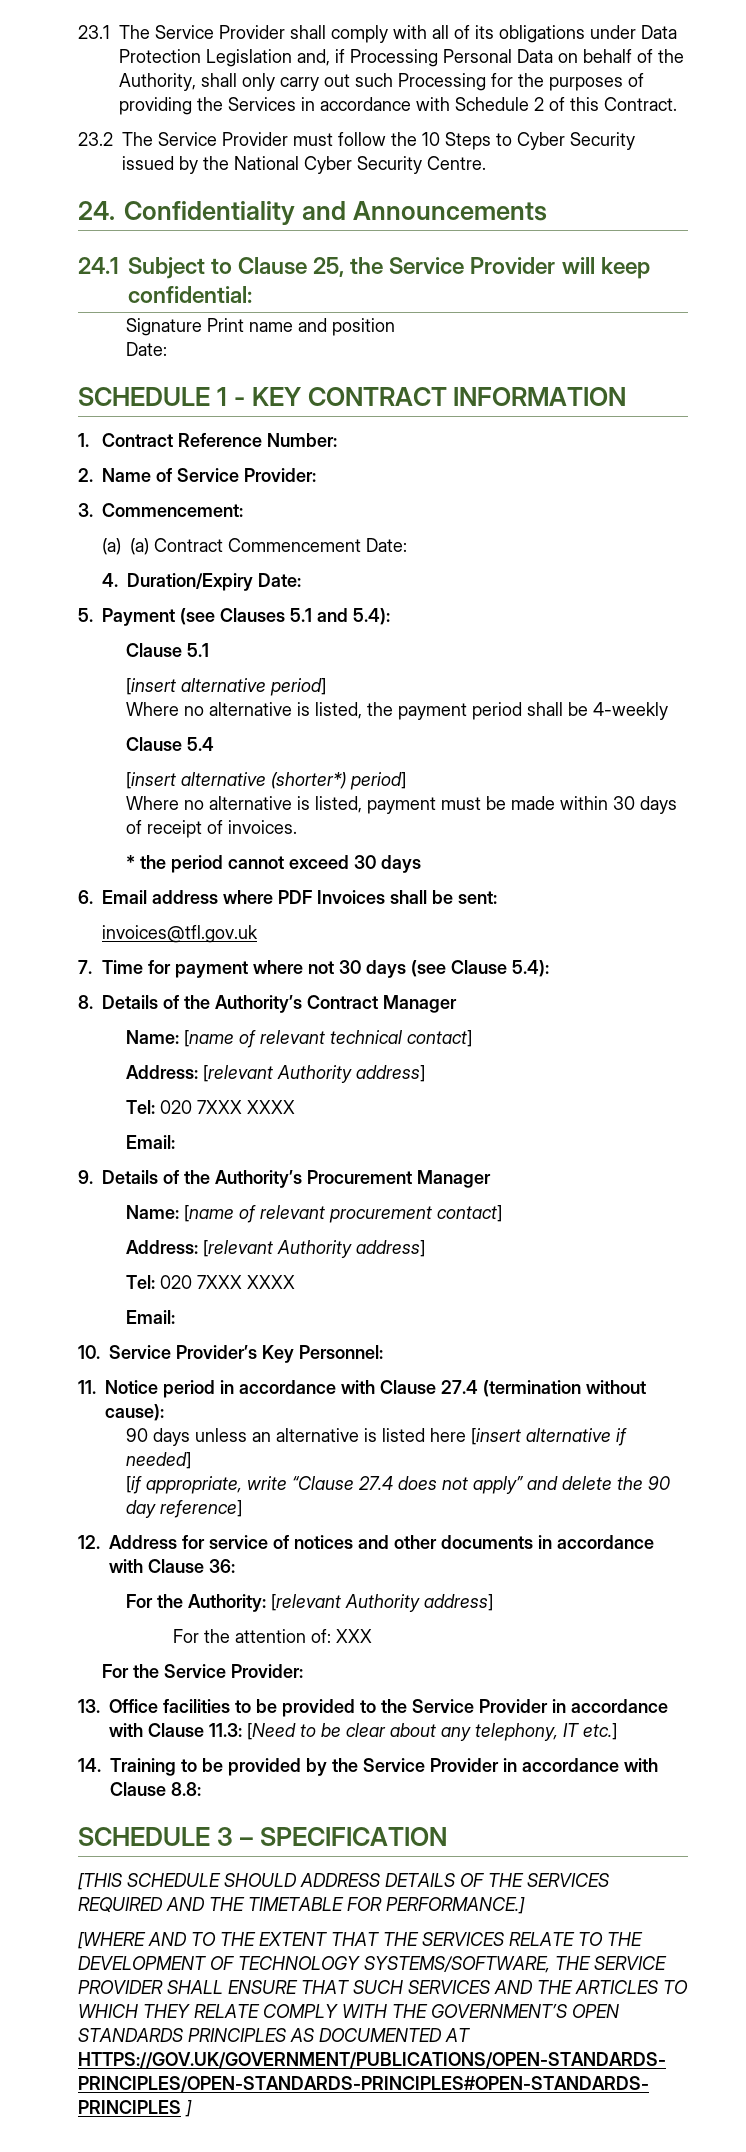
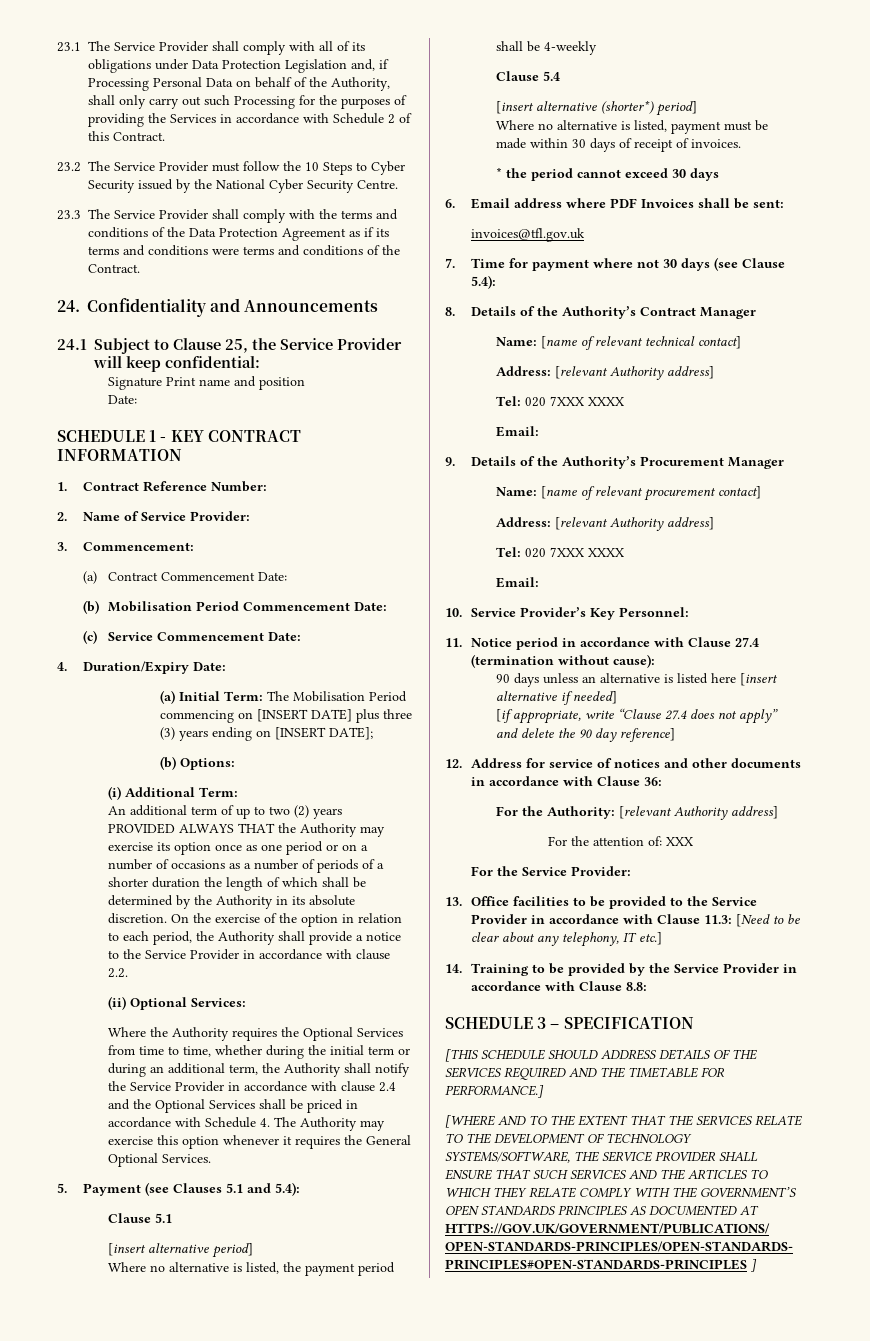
+ 23.3 The Service Provider shall comply with the terms and conditions of the Data Protection Agreement as if its terms and conditions were terms and conditions of the Contract.
- (a) (a) Contract Commencement Date:
+ (a) Contract Commencement Date:
+ (b) Mobilisation Period Commencement Date:
+ (c) Service Commencement Date:
  4. Duration/Expiry Date:
+ (a) Initial Term: The Mobilisation Period commencing on [INSERT DATE] plus three (3) years ending on [INSERT DATE];
+ (b) Options:
+ (i) Additional Term:
+ An additional term of up to two (2) years PROVIDED ALWAYS THAT the Authority may exercise its option once as one period or on a number of occasions as a number of periods of a shorter duration the length of which shall be determined by the Authority in its absolute discretion. On the exercise of the option in relation to each period, the Authority shall provide a notice to the Service Provider in accordance with clause 2.2.
+ (ii) Optional Services:
+ Where the Authority requires the Optional Services from time to time, whether during the initial term or during an additional term, the Authority shall notify the Service Provider in accordance with clause 2.4 and the Optional Services shall be priced in accordance with Schedule 4. The Authority may exercise this option whenever it requires the General Optional Services.

